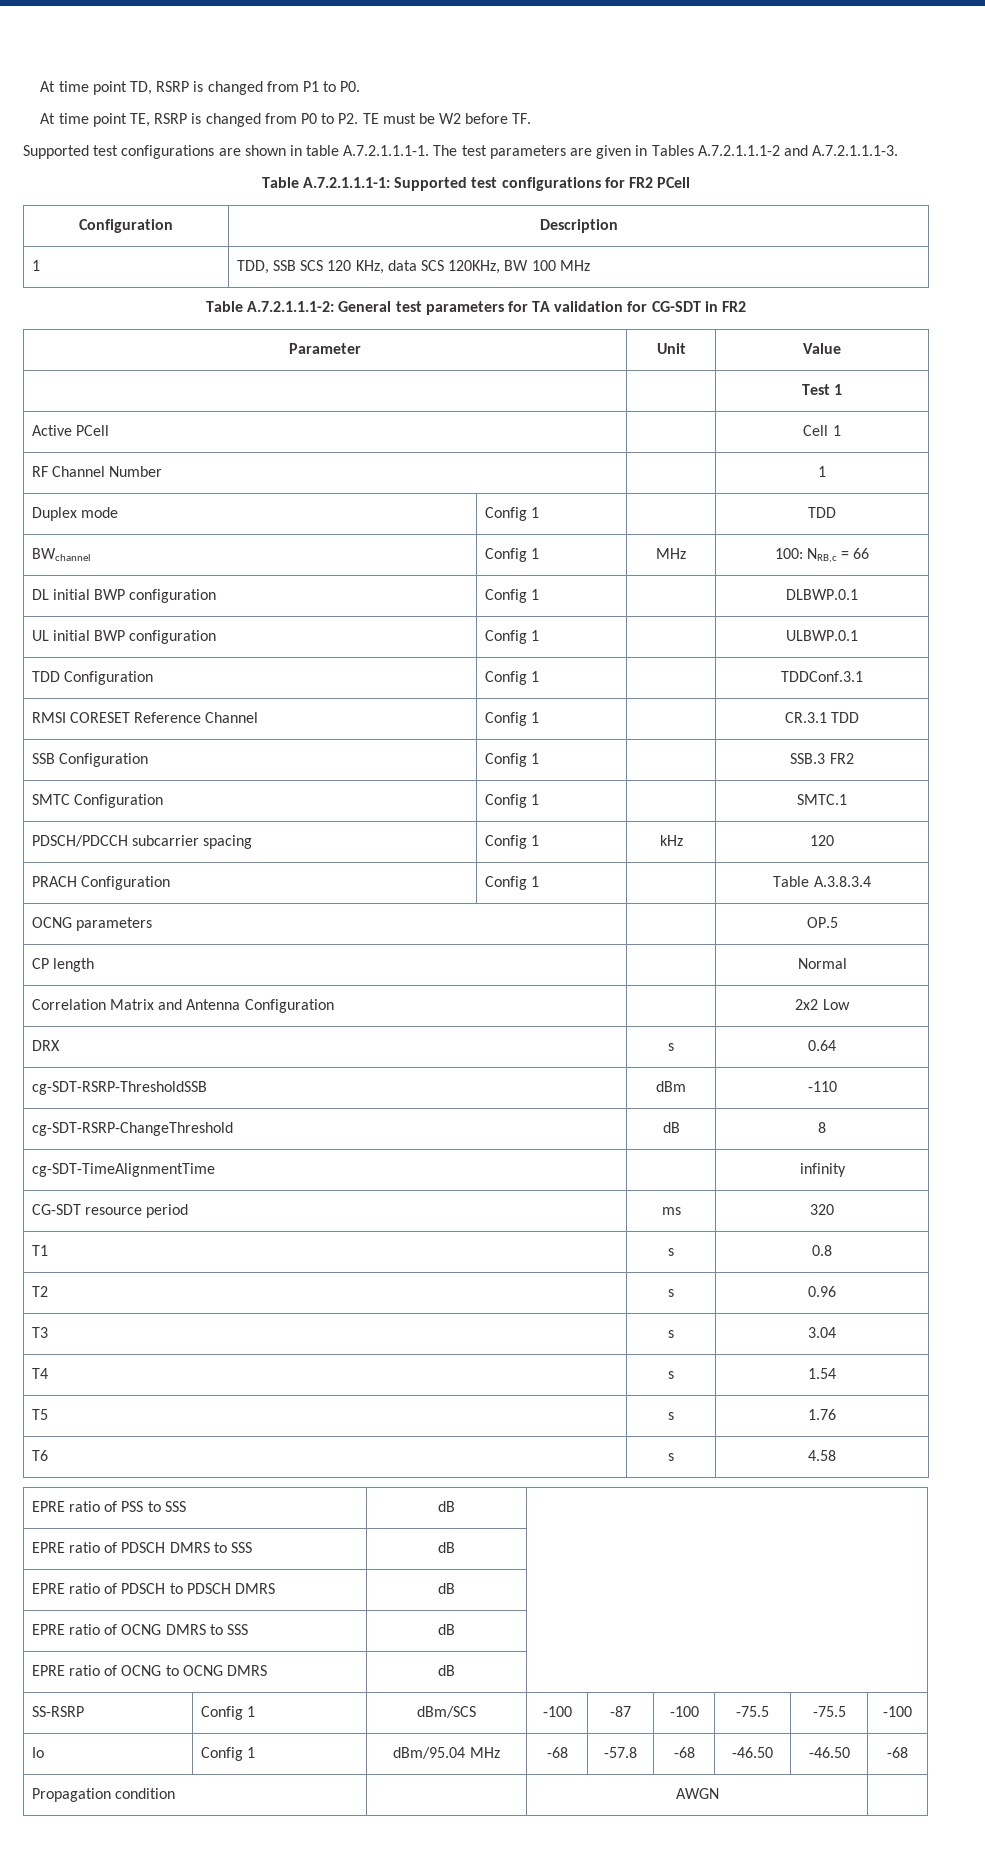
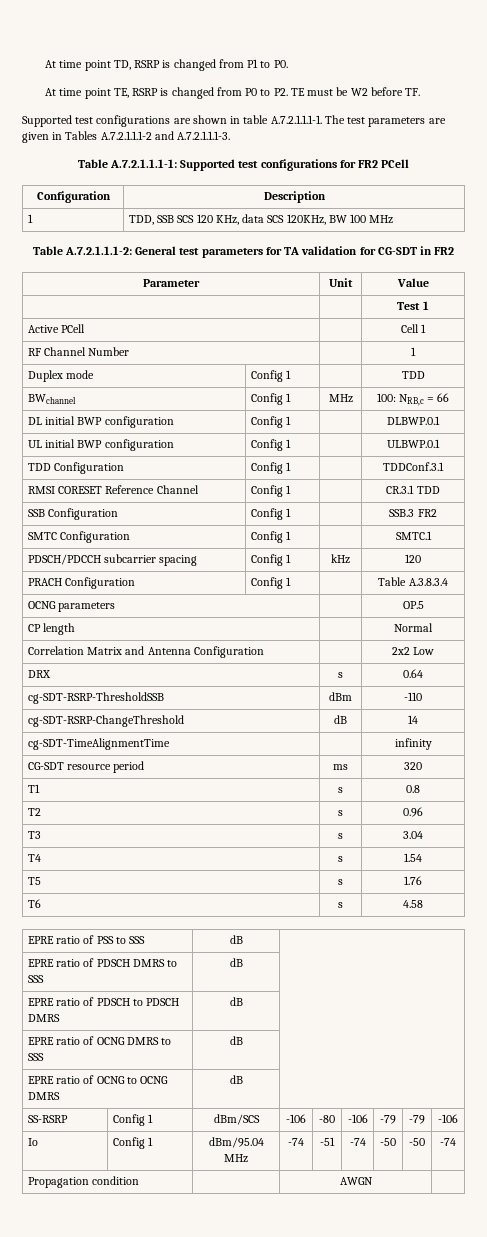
- cg-SDT-RSRP-ChangeThreshold | dB | 8
+ cg-SDT-RSRP-ChangeThreshold | dB | 14
- SS-RSRP | Config 1 | dBm/SCS | -100 | -87 | -100 | -75.5 | -75.5 | -100
+ SS-RSRP | Config 1 | dBm/SCS | -106 | -80 | -106 | -79 | -79 | -106
- Io | Config 1 | dBm/95.04 MHz | -68 | -57.8 | -68 | -46.50 | -46.50 | -68
+ Io | Config 1 | dBm/95.04 MHz | -74 | -51 | -74 | -50 | -50 | -74

